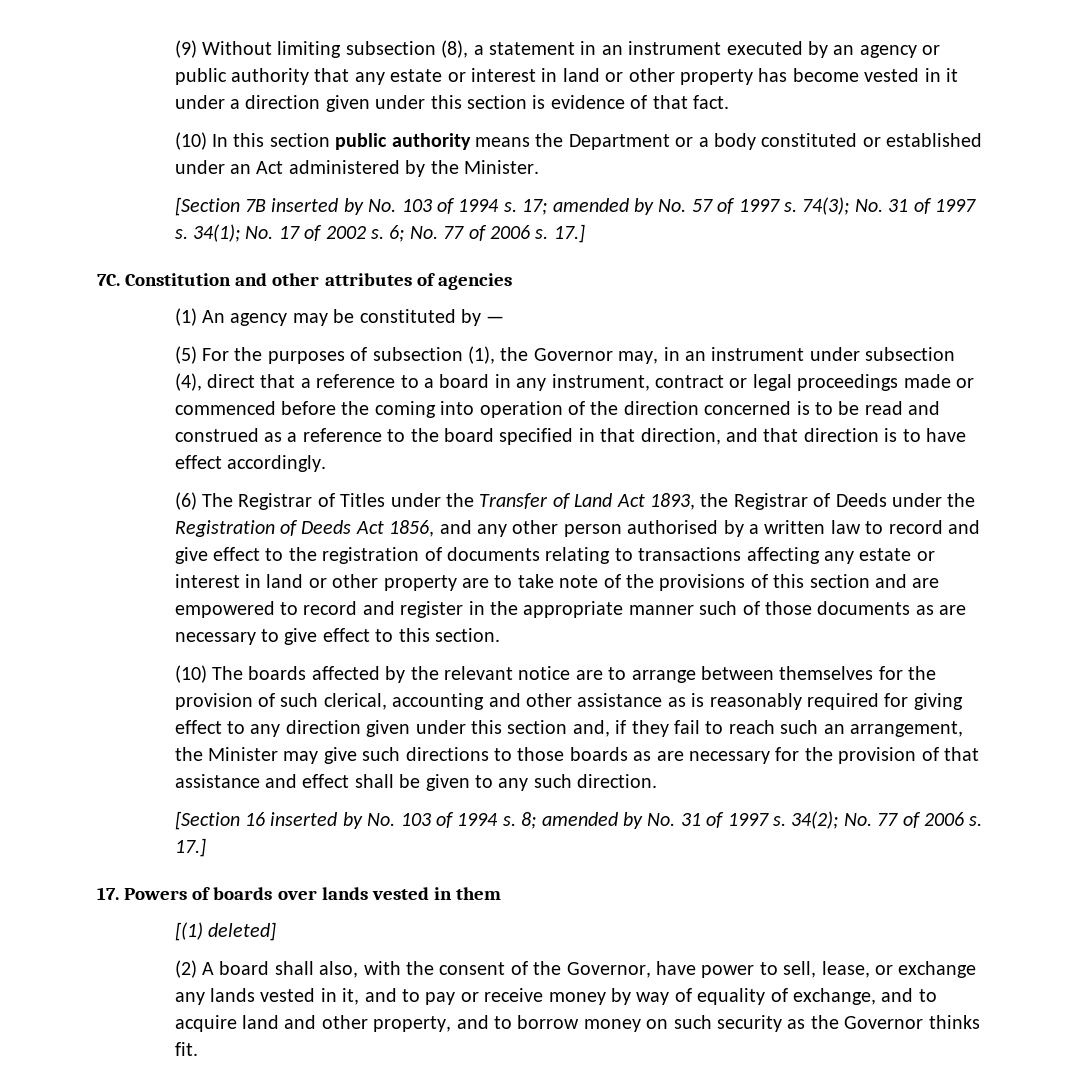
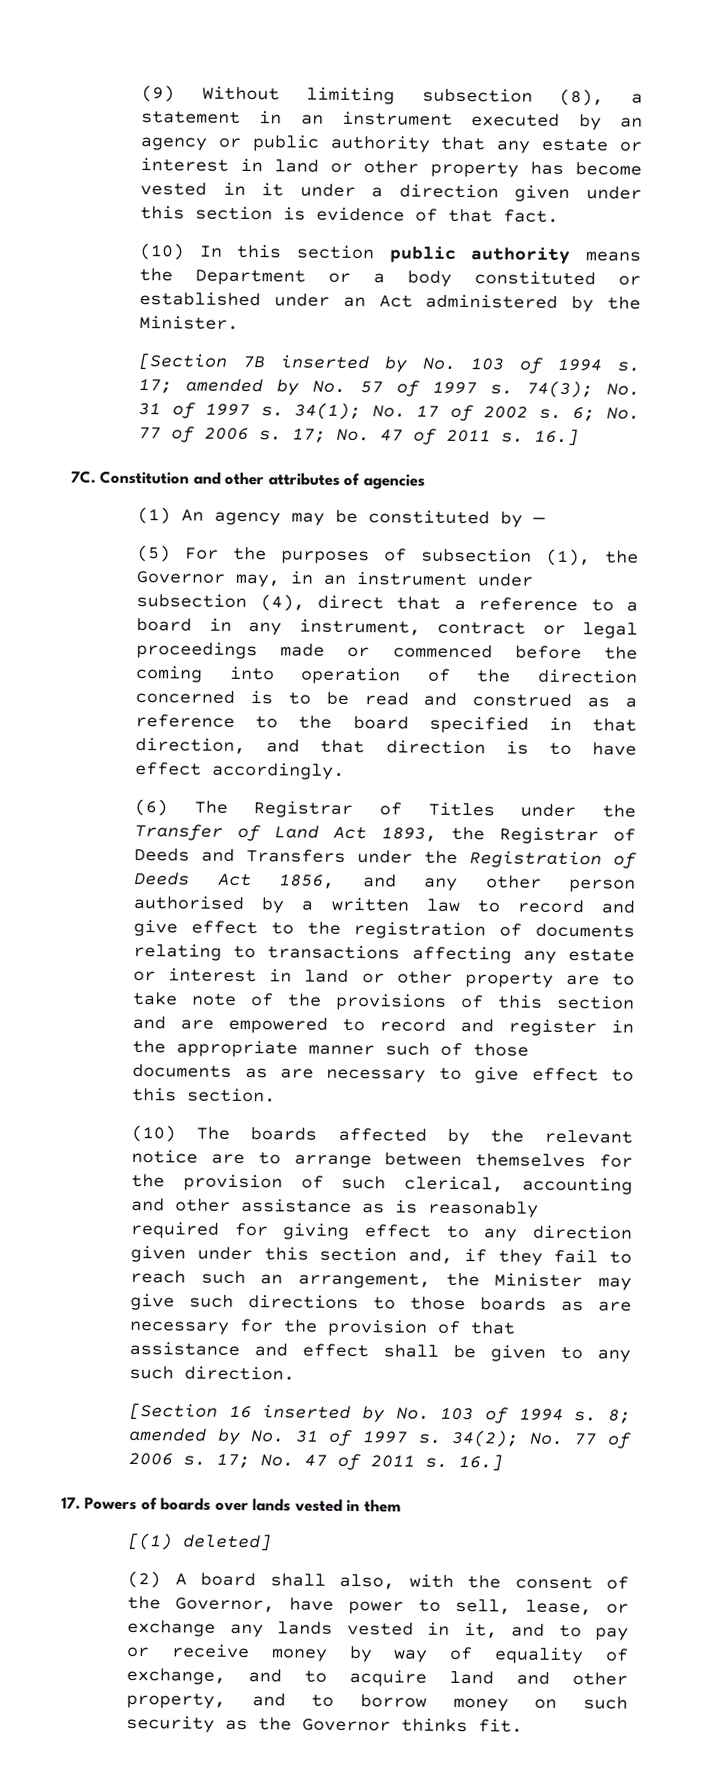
- 6; No. 77 of 2006 s. 17.]
+ 6; No. 77 of 2006 s. 17; No. 47 of 2011 s. 16.]
- (6) The Registrar of Titles under the Transfer of Land Act 1893, the Registrar of Deeds under the Registration of Deeds Act 1856, and any other person authorised by a written law to record and give effect to the registration of documents relating to transactions affecting any estate or interest in land or other property are to take note of the provisions of this section and are empowered to record and register in the appropriate manner such of those documents as are necessary to give effect to this section.
+ (6) The Registrar of Titles under the Transfer of Land Act 1893, the Registrar of Deeds and Transfers under the Registration of Deeds Act 1856, and any other person authorised by a written law to record and give effect to the registration of documents relating to transactions affecting any estate or interest in land or other property are to take note of the provisions of this section and are empowered to record and register in the appropriate manner such of those documents as are necessary to give effect to this section.
- 34(2); No. 77 of 2006 s. 17.]
+ 34(2); No. 77 of 2006 s. 17; No. 47 of 2011 s. 16.]

